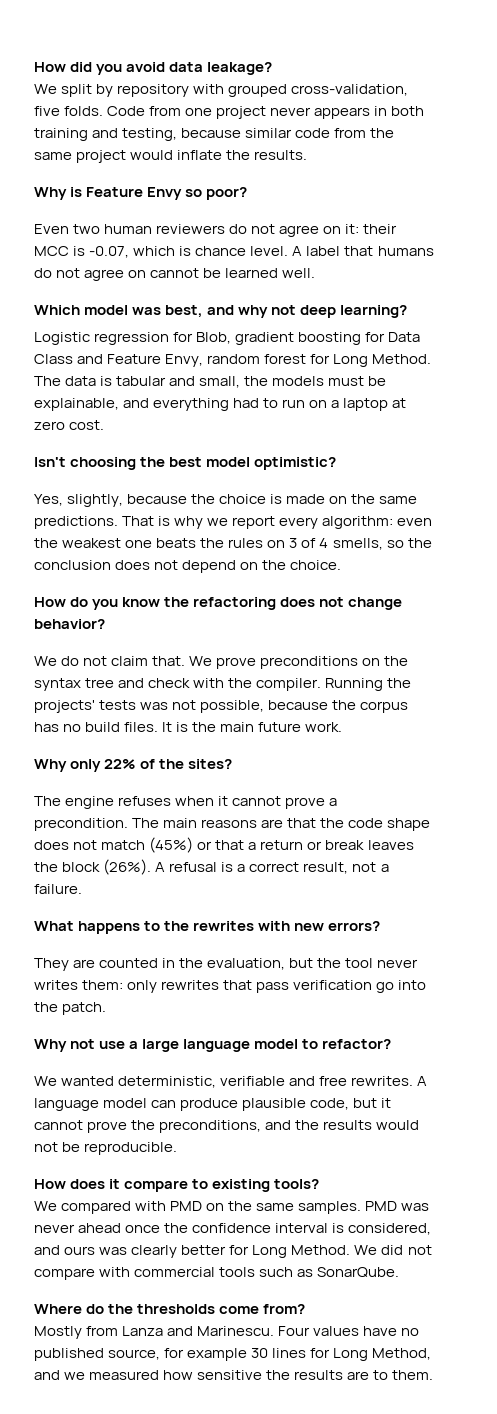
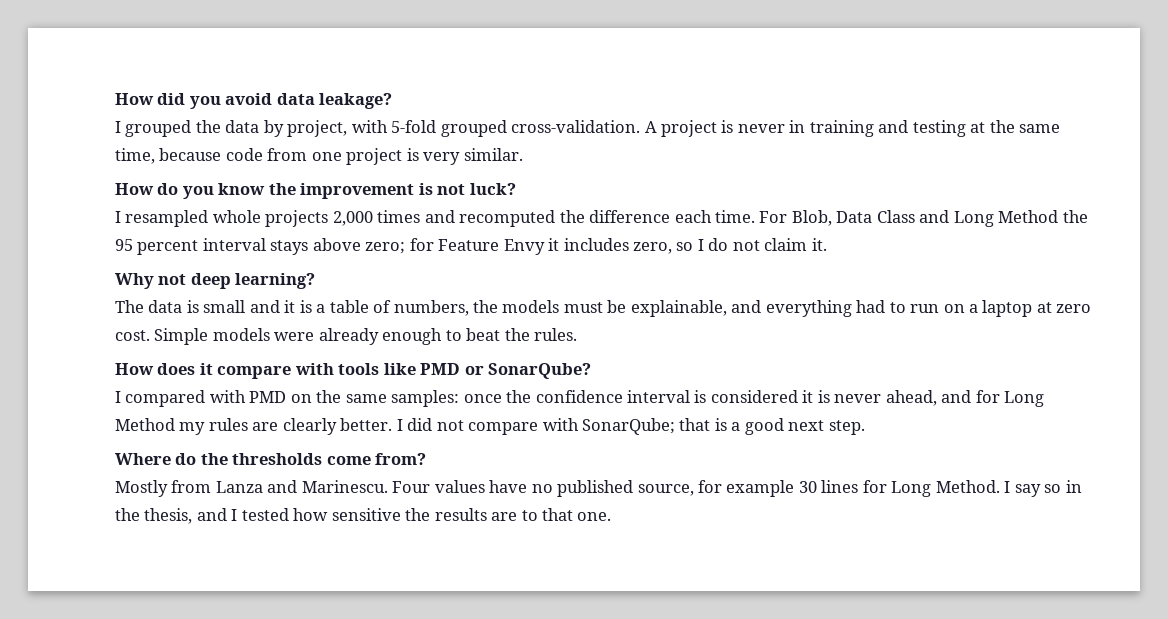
- We split by repository with grouped cross-validation, five folds. Code from one project never appears in both training and testing, because similar code from the same project would inflate the results.
- Why is Feature Envy so poor?
- Even two human reviewers do not agree on it: their MCC is -0.07, which is chance level. A label that humans do not agree on cannot be learned well.
- Which model was best, and why not deep learning?
- Logistic regression for Blob, gradient boosting for Data Class and Feature Envy, random forest for Long Method. The data is tabular and small, the models must be explainable, and everything had to run on a laptop at zero cost.
- Isn't choosing the best model optimistic?
- Yes, slightly, because the choice is made on the same predictions. That is why we report every algorithm: even the weakest one beats the rules on 3 of 4 smells, so the conclusion does not depend on the choice.
- How do you know the refactoring does not change behavior?
- We do not claim that. We prove preconditions on the syntax tree and check with the compiler. Running the projects' tests was not possible, because the corpus has no build files. It is the main future work.
- Why only 22% of the sites?
- The engine refuses when it cannot prove a precondition. The main reasons are that the code shape does not match (45%) or that a return or break leaves the block (26%). A refusal is a correct result, not a failure.
- What happens to the rewrites with new errors?
- They are counted in the evaluation, but the tool never writes them: only rewrites that pass verification go into the patch.
- Why not use a large language model to refactor?
- We wanted deterministic, verifiable and free rewrites. A language model can produce plausible code, but it cannot prove the preconditions, and the results would not be reproducible.
- How does it compare to existing tools?
- We compared with PMD on the same samples. PMD was never ahead once the confidence interval is considered, and ours was clearly better for Long Method. We did not compare with commercial tools such as SonarQube.
+ I grouped the data by project, with 5-fold grouped cross-validation. A project is never in training and testing at the same time, because code from one project is very similar.
+ How do you know the improvement is not luck?
+ I resampled whole projects 2,000 times and recomputed the difference each time. For Blob, Data Class and Long Method the 95 percent interval stays above zero; for Feature Envy it includes zero, so I do not claim it.
+ Why not deep learning?
+ The data is small and it is a table of numbers, the models must be explainable, and everything had to run on a laptop at zero cost. Simple models were already enough to beat the rules.
+ How does it compare with tools like PMD or SonarQube?
+ I compared with PMD on the same samples: once the confidence interval is considered it is never ahead, and for Long Method my rules are clearly better. I did not compare with SonarQube; that is a good next step.
- Four values have no published source, for example 30 lines for Long Method, and we measured how sensitive the results are to them.
+ Four values have no published source, for example 30 lines for Long Method. I say so in the thesis, and I tested how sensitive the results are to that one.

